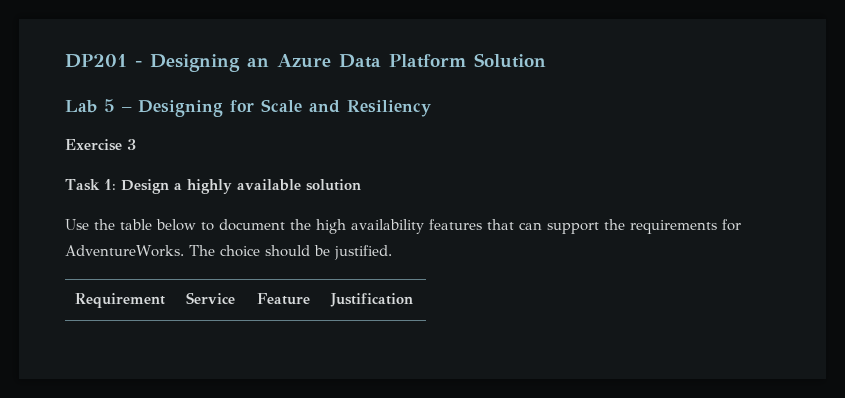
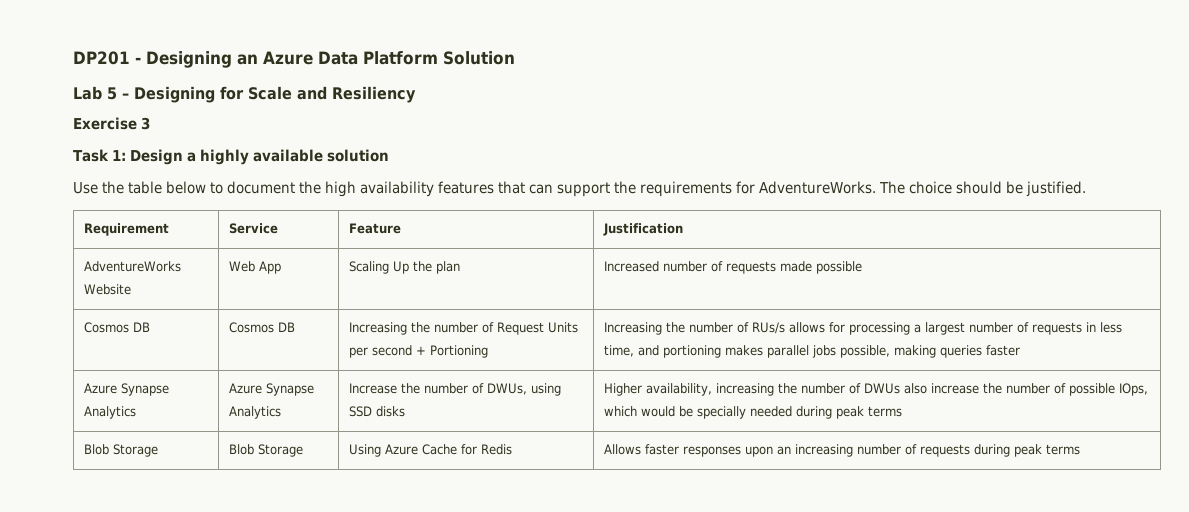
+ AdventureWorks Website | Web App | Scaling Up the plan | Increased number of requests made possible
+ Cosmos DB | Cosmos DB | Increasing the number of Request Units per second + Portioning | Increasing the number of RUs/s allows for processing a largest number of requests in less time, and portioning makes parallel jobs possible, making queries faster
+ Azure Synapse Analytics | Azure Synapse Analytics | Increase the number of DWUs, using SSD disks | Higher availability, increasing the number of DWUs also increase the number of possible IOps, which would be specially needed during peak terms
+ Blob Storage | Blob Storage | Using Azure Cache for Redis | Allows faster responses upon an increasing number of requests during peak terms

